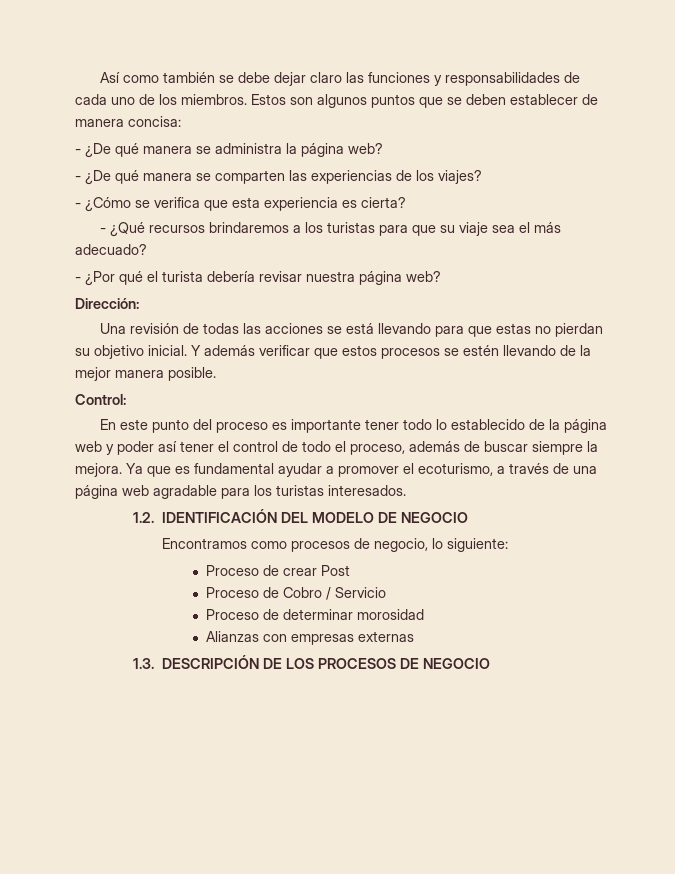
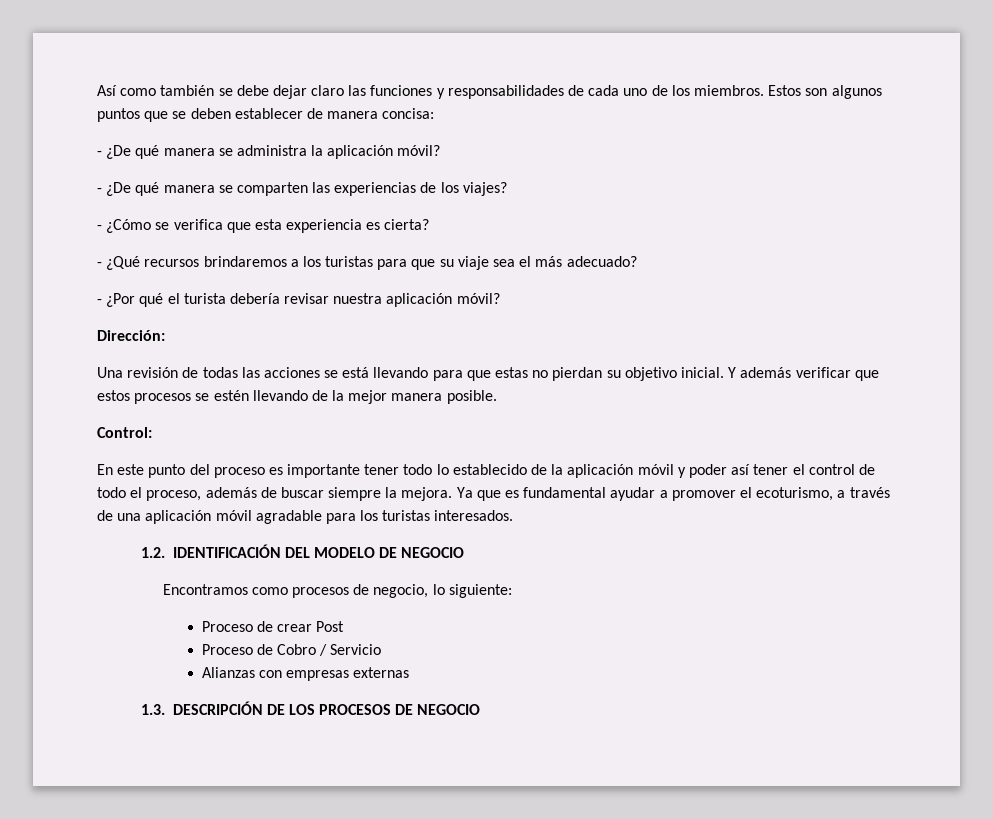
- - ¿De qué manera se administra la página web?
+ - ¿De qué manera se administra la aplicación móvil?
- - ¿Por qué el turista debería revisar nuestra página web?
+ - ¿Por qué el turista debería revisar nuestra aplicación móvil?
- En este punto del proceso es importante tener todo lo establecido de la página web y poder así tener el control de todo el proceso, además de buscar siempre la mejora.
+ En este punto del proceso es importante tener todo lo establecido de la aplicación móvil y poder así tener el control de todo el proceso, además de buscar siempre la mejora.
- Ya que es fundamental ayudar a promover el ecoturismo, a través de una página web agradable para los turistas interesados.
+ Ya que es fundamental ayudar a promover el ecoturismo, a través de una aplicación móvil agradable para los turistas interesados.
- Proceso de determinar morosidad

